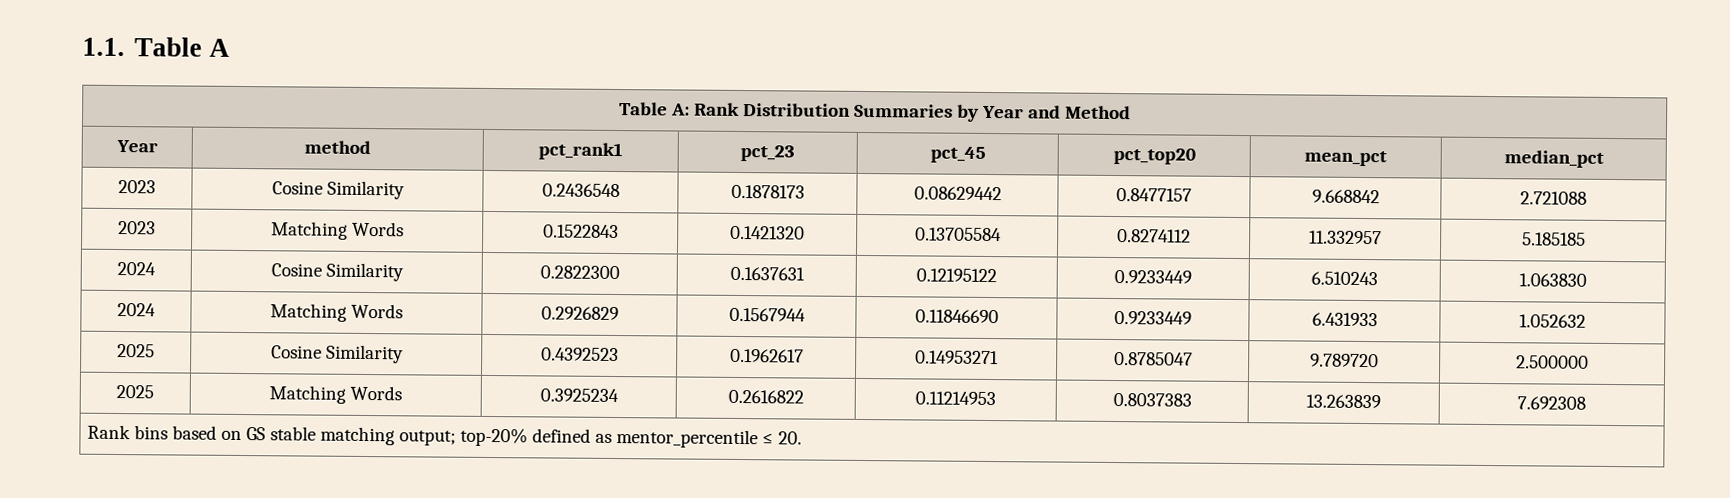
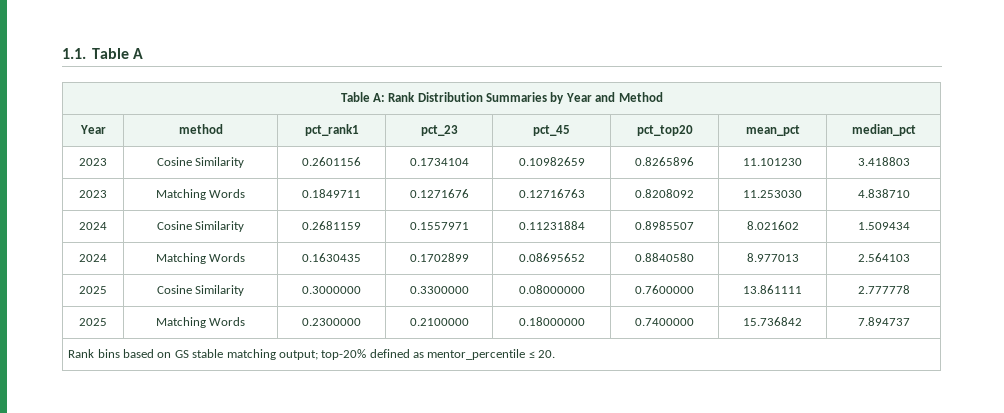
- 2023 | Cosine Similarity | 0.2436548 | 0.1878173 | 0.08629442 | 0.8477157 | 9.668842 | 2.721088
- 2023 | Matching Words | 0.1522843 | 0.1421320 | 0.13705584 | 0.8274112 | 11.332957 | 5.185185
- 2024 | Cosine Similarity | 0.2822300 | 0.1637631 | 0.12195122 | 0.9233449 | 6.510243 | 1.063830
- 2024 | Matching Words | 0.2926829 | 0.1567944 | 0.11846690 | 0.9233449 | 6.431933 | 1.052632
- 2025 | Cosine Similarity | 0.4392523 | 0.1962617 | 0.14953271 | 0.8785047 | 9.789720 | 2.500000
- 2025 | Matching Words | 0.3925234 | 0.2616822 | 0.11214953 | 0.8037383 | 13.263839 | 7.692308
+ 2023 | Cosine Similarity | 0.2601156 | 0.1734104 | 0.10982659 | 0.8265896 | 11.101230 | 3.418803
+ 2023 | Matching Words | 0.1849711 | 0.1271676 | 0.12716763 | 0.8208092 | 11.253030 | 4.838710
+ 2024 | Cosine Similarity | 0.2681159 | 0.1557971 | 0.11231884 | 0.8985507 | 8.021602 | 1.509434
+ 2024 | Matching Words | 0.1630435 | 0.1702899 | 0.08695652 | 0.8840580 | 8.977013 | 2.564103
+ 2025 | Cosine Similarity | 0.3000000 | 0.3300000 | 0.08000000 | 0.7600000 | 13.861111 | 2.777778
+ 2025 | Matching Words | 0.2300000 | 0.2100000 | 0.18000000 | 0.7400000 | 15.736842 | 7.894737

